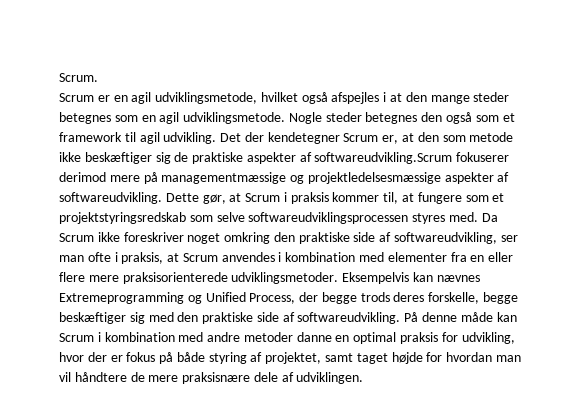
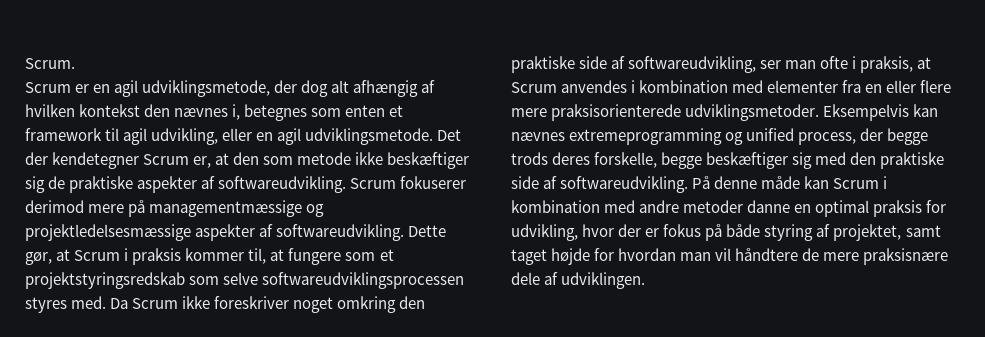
- Scrum er en agil udviklingsmetode, hvilket også afspejles i at den mange steder betegnes som en agil udviklingsmetode. Nogle steder betegnes den også som et framework til agil udvikling.
+ Scrum er en agil udviklingsmetode, der dog alt afhængig af hvilken kontekst den nævnes i, betegnes som enten et framework til agil udvikling, eller en agil udviklingsmetode.
- Det der kendetegner Scrum er, at den som metode ikke beskæftiger sig de praktiske aspekter af softwareudvikling.Scrum fokuserer derimod mere på managementmæssige og projektledelsesmæssige aspekter af softwareudvikling.
+ Det der kendetegner Scrum er, at den som metode ikke beskæftiger sig de praktiske aspekter af softwareudvikling. Scrum fokuserer derimod mere på managementmæssige og projektledelsesmæssige aspekter af softwareudvikling.
- Eksempelvis kan nævnes Extremeprogramming og Unified Process, der begge trods deres forskelle, begge beskæftiger sig med den praktiske side af softwareudvikling.
+ Eksempelvis kan nævnes extremeprogramming og unified process, der begge trods deres forskelle, begge beskæftiger sig med den praktiske side af softwareudvikling.

